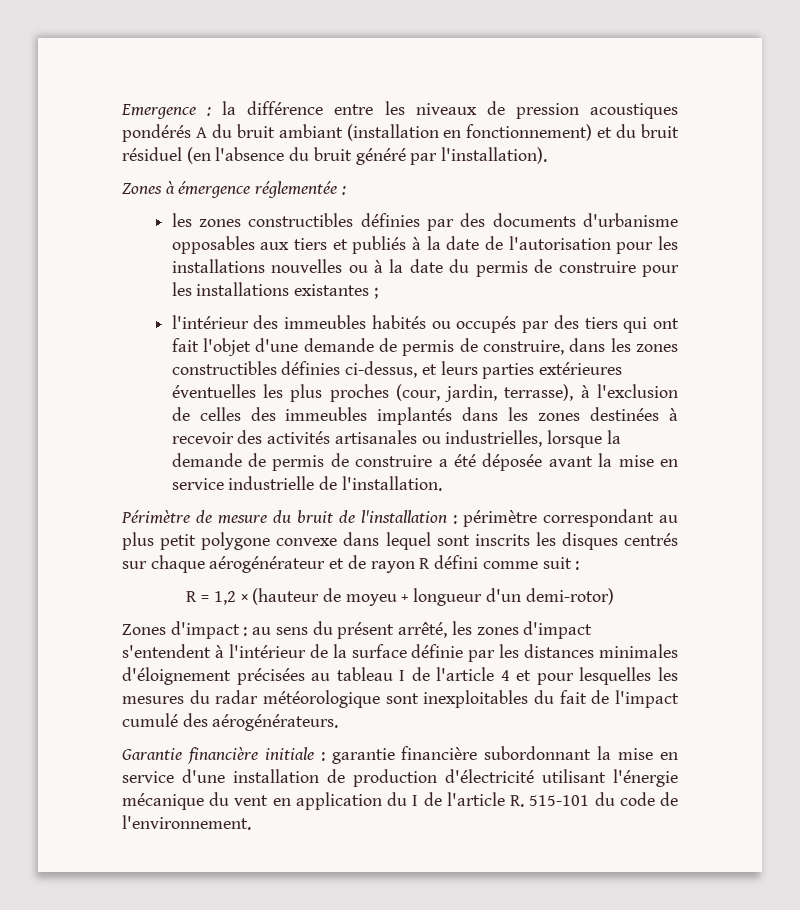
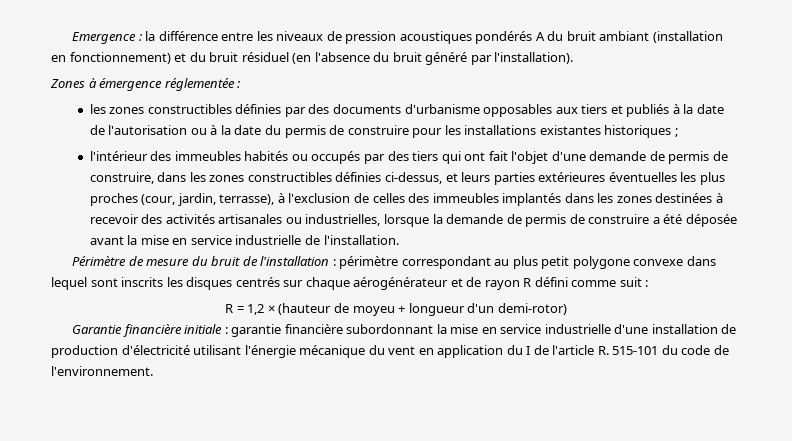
- les zones constructibles définies par des documents d'urbanisme opposables aux tiers et publiés à la date de l'autorisation pour les installations nouvelles ou à la date du permis de construire pour les installations existantes ;
+ les zones constructibles définies par des documents d'urbanisme opposables aux tiers et publiés à la date de l'autorisation ou à la date du permis de construire pour les installations existantes historiques ;
- Zones d'impact : au sens du présent arrêté, les zones d'impact s'entendent à l'intérieur de la surface définie par les distances minimales d'éloignement précisées au tableau I de l'article 4 et pour lesquelles les mesures du radar météorologique sont inexploitables du fait de l'impact cumulé des aérogénérateurs.
- Garantie financière initiale : garantie financière subordonnant la mise en service d'une installation de production d'électricité utilisant l'énergie mécanique du vent en application du I de l'article R. 515-101 du code de l'environnement.
+ Garantie financière initiale : garantie financière subordonnant la mise en service industrielle d'une installation de production d'électricité utilisant l'énergie mécanique du vent en application du I de l'article R. 515-101 du code de l'environnement.

